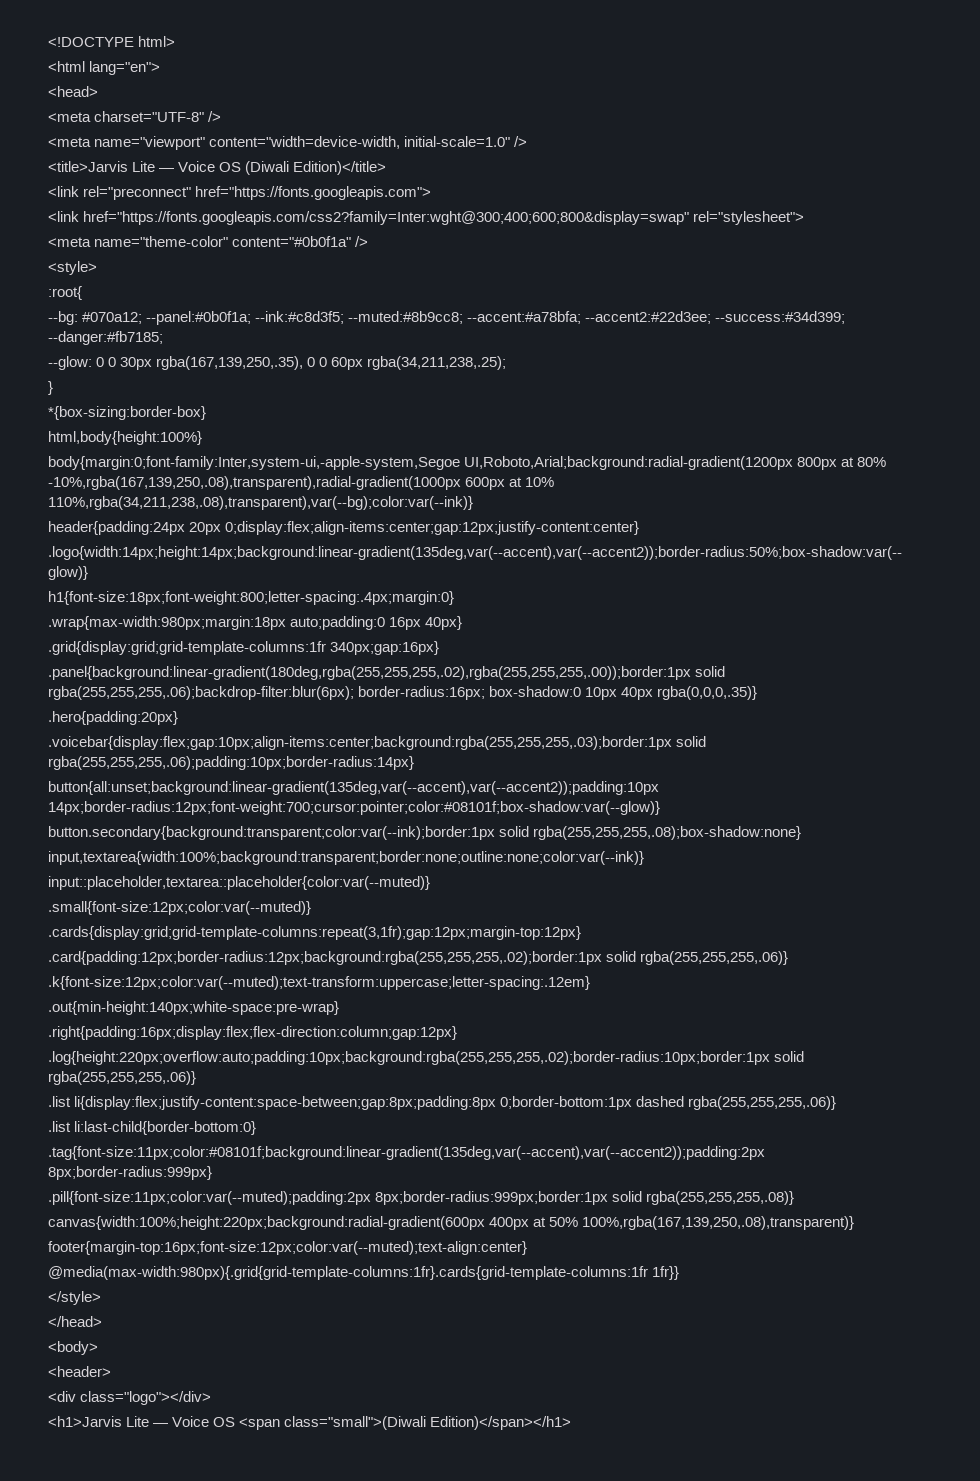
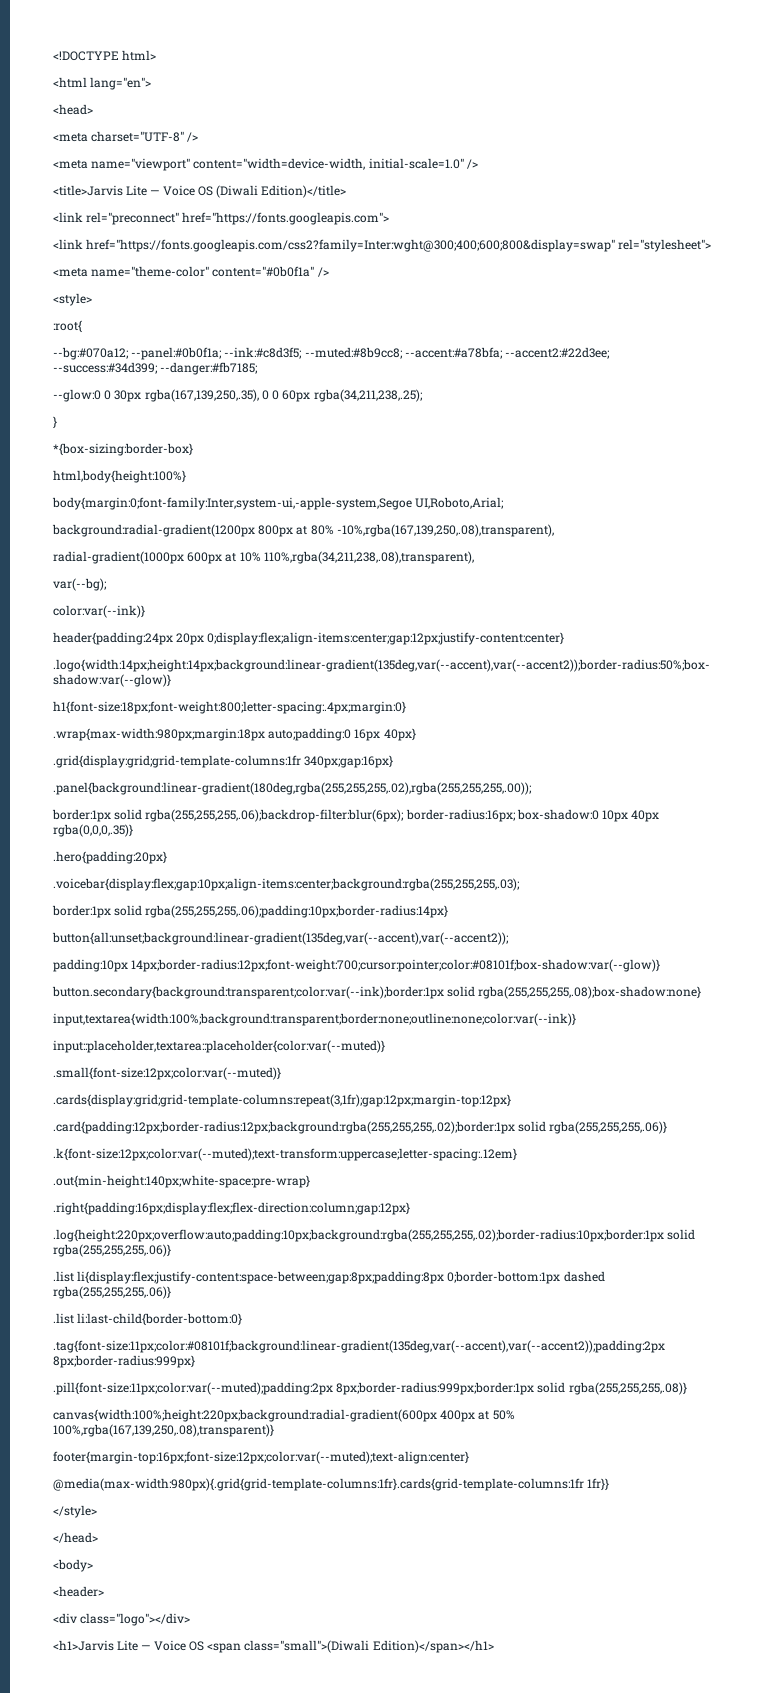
- --bg: #070a12; --panel:#0b0f1a; --ink:#c8d3f5; --muted:#8b9cc8; --accent:#a78bfa; --accent2:#22d3ee; --success:#34d399; --danger:#fb7185;
+ --bg:#070a12; --panel:#0b0f1a; --ink:#c8d3f5; --muted:#8b9cc8; --accent:#a78bfa; --accent2:#22d3ee; --success:#34d399; --danger:#fb7185;
- --glow: 0 0 30px rgba(167,139,250,.35), 0 0 60px rgba(34,211,238,.25);
+ --glow:0 0 30px rgba(167,139,250,.35), 0 0 60px rgba(34,211,238,.25);
- body{margin:0;font-family:Inter,system-ui,-apple-system,Segoe UI,Roboto,Arial;background:radial-gradient(1200px 800px at 80% -10%,rgba(167,139,250,.08),transparent),radial-gradient(1000px 600px at 10% 110%,rgba(34,211,238,.08),transparent),var(--bg);color:var(--ink)}
+ body{margin:0;font-family:Inter,system-ui,-apple-system,Segoe UI,Roboto,Arial;
+ background:radial-gradient(1200px 800px at 80% -10%,rgba(167,139,250,.08),transparent),
+ radial-gradient(1000px 600px at 10% 110%,rgba(34,211,238,.08),transparent),
+ var(--bg);
+ color:var(--ink)}
- .panel{background:linear-gradient(180deg,rgba(255,255,255,.02),rgba(255,255,255,.00));border:1px solid rgba(255,255,255,.06);backdrop-filter:blur(6px); border-radius:16px; box-shadow:0 10px 40px rgba(0,0,0,.35)}
+ .panel{background:linear-gradient(180deg,rgba(255,255,255,.02),rgba(255,255,255,.00));
+ border:1px solid rgba(255,255,255,.06);backdrop-filter:blur(6px); border-radius:16px; box-shadow:0 10px 40px rgba(0,0,0,.35)}
- .voicebar{display:flex;gap:10px;align-items:center;background:rgba(255,255,255,.03);border:1px solid rgba(255,255,255,.06);padding:10px;border-radius:14px}
+ .voicebar{display:flex;gap:10px;align-items:center;background:rgba(255,255,255,.03);
+ border:1px solid rgba(255,255,255,.06);padding:10px;border-radius:14px}
- button{all:unset;background:linear-gradient(135deg,var(--accent),var(--accent2));padding:10px 14px;border-radius:12px;font-weight:700;cursor:pointer;color:#08101f;box-shadow:var(--glow)}
+ button{all:unset;background:linear-gradient(135deg,var(--accent),var(--accent2));
+ padding:10px 14px;border-radius:12px;font-weight:700;cursor:pointer;color:#08101f;box-shadow:var(--glow)}

